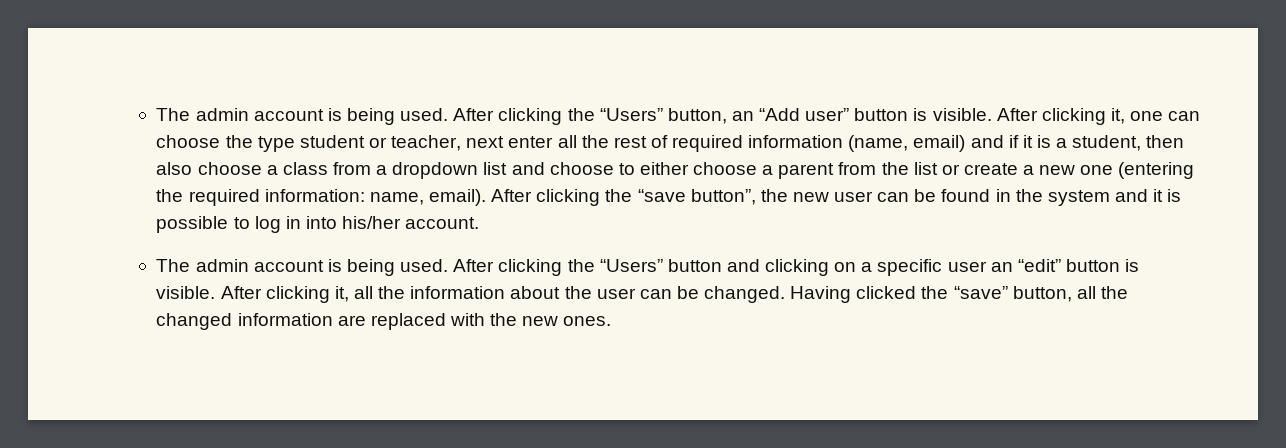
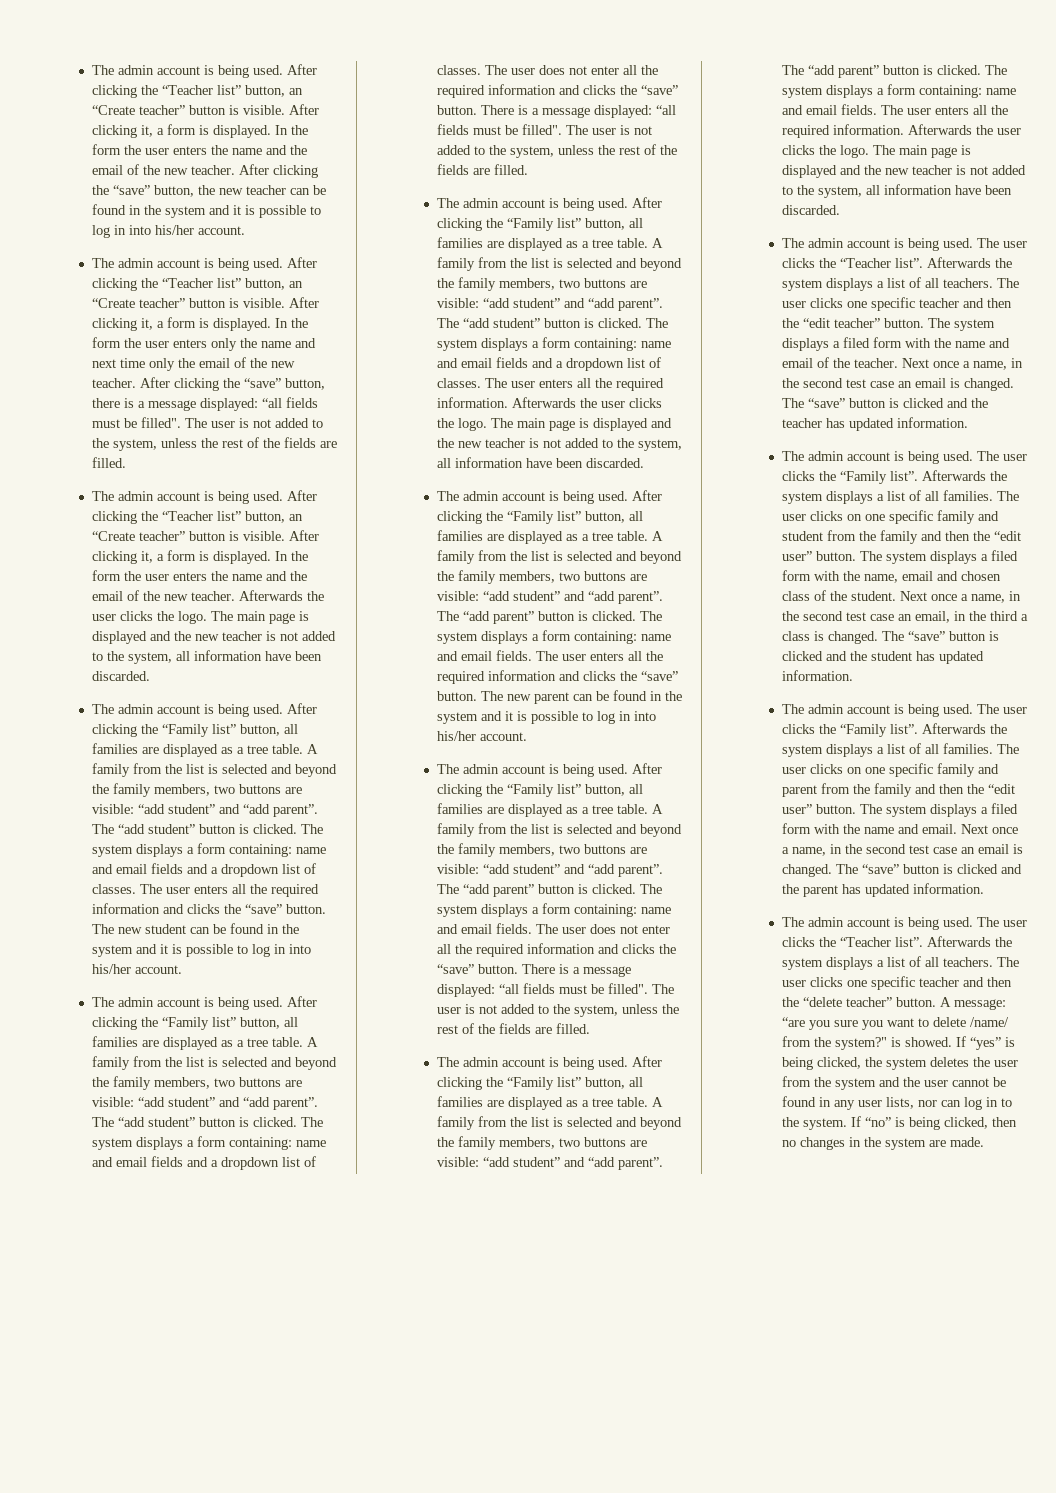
- The admin account is being used. After clicking the “Users” button, an “Add user” button is visible. After clicking it, one can choose the type student or teacher, next enter all the rest of required information (name, email) and if it is a student, then also choose a class from a dropdown list and choose to either choose a parent from the list or create a new one (entering the required information: name, email). After clicking the “save button”, the new user can be found in the system and it is possible to log in into his/her account.
+ The admin account is being used. After clicking the “Teacher list” button, an “Create teacher” button is visible. After clicking it, a form is displayed. In the form the user enters the name and the email of the new teacher. After clicking the “save” button, the new teacher can be found in the system and it is possible to log in into his/her account.
- After clicking the “Users” button and clicking on a specific user an “edit” button is visible. After clicking it, all the information about the user can be changed. Having clicked the “save” button, all the changed information are replaced with the new ones.
+ After clicking the “Teacher list” button, an “Create teacher” button is visible. After clicking it, a form is displayed. In the form the user enters only the name and next time only the email of the new teacher. After clicking the “save” button, there is a message displayed: “all fields must be filled". The user is not added to the system, unless the rest of the fields are filled.
+ The admin account is being used. After clicking the “Teacher list” button, an “Create teacher” button is visible. After clicking it, a form is displayed. In the form the user enters the name and the email of the new teacher. Afterwards the user clicks the logo. The main page is displayed and the new teacher is not added to the system, all information have been discarded.
+ The admin account is being used. After clicking the “Family list” button, all families are displayed as a tree table. A family from the list is selected and beyond the family members, two buttons are visible: “add student” and “add parent”. The “add student” button is clicked. The system displays a form containing: name and email fields and a dropdown list of classes. The user enters all the required information and clicks the “save” button. The new student can be found in the system and it is possible to log in into his/her account.
+ The admin account is being used. After clicking the “Family list” button, all families are displayed as a tree table. A family from the list is selected and beyond the family members, two buttons are visible: “add student” and “add parent”. The “add student” button is clicked. The system displays a form containing: name and email fields and a dropdown list of classes. The user does not enter all the required information and clicks the “save” button. There is a message displayed: “all fields must be filled". The user is not added to the system, unless the rest of the fields are filled.
+ The admin account is being used. After clicking the “Family list” button, all families are displayed as a tree table. A family from the list is selected and beyond the family members, two buttons are visible: “add student” and “add parent”. The “add student” button is clicked. The system displays a form containing: name and email fields and a dropdown list of classes. The user enters all the required information. Afterwards the user clicks the logo. The main page is displayed and the new teacher is not added to the system, all information have been discarded.
+ The admin account is being used. After clicking the “Family list” button, all families are displayed as a tree table. A family from the list is selected and beyond the family members, two buttons are visible: “add student” and “add parent”. The “add parent” button is clicked. The system displays a form containing: name and email fields. The user enters all the required information and clicks the “save” button. The new parent can be found in the system and it is possible to log in into his/her account.
+ The admin account is being used. After clicking the “Family list” button, all families are displayed as a tree table. A family from the list is selected and beyond the family members, two buttons are visible: “add student” and “add parent”. The “add parent” button is clicked. The system displays a form containing: name and email fields. The user does not enter all the required information and clicks the “save” button. There is a message displayed: “all fields must be filled". The user is not added to the system, unless the rest of the fields are filled.
+ The admin account is being used. After clicking the “Family list” button, all families are displayed as a tree table. A family from the list is selected and beyond the family members, two buttons are visible: “add student” and “add parent”. The “add parent” button is clicked. The system displays a form containing: name and email fields. The user enters all the required information. Afterwards the user clicks the logo. The main page is displayed and the new teacher is not added to the system, all information have been discarded.
+ The admin account is being used. The user clicks the “Teacher list”. Afterwards the system displays a list of all teachers. The user clicks one specific teacher and then the “edit teacher” button. The system displays a filed form with the name and email of the teacher. Next once a name, in the second test case an email is changed. The “save” button is clicked and the teacher has updated information.
+ The admin account is being used. The user clicks the “Family list”. Afterwards the system displays a list of all families. The user clicks on one specific family and student from the family and then the “edit user” button. The system displays a filed form with the name, email and chosen class of the student. Next once a name, in the second test case an email, in the third a class is changed. The “save” button is clicked and the student has updated information.
+ The admin account is being used. The user clicks the “Family list”. Afterwards the system displays a list of all families. The user clicks on one specific family and parent from the family and then the “edit user” button. The system displays a filed form with the name and email. Next once a name, in the second test case an email is changed. The “save” button is clicked and the parent has updated information.
+ The admin account is being used. The user clicks the “Teacher list”. Afterwards the system displays a list of all teachers. The user clicks one specific teacher and then the “delete teacher” button. A message: “are you sure you want to delete /name/ from the system?" is showed. If “yes” is being clicked, the system deletes the user from the system and the user cannot be found in any user lists, nor can log in to the system. If “no” is being clicked, then no changes in the system are made.

